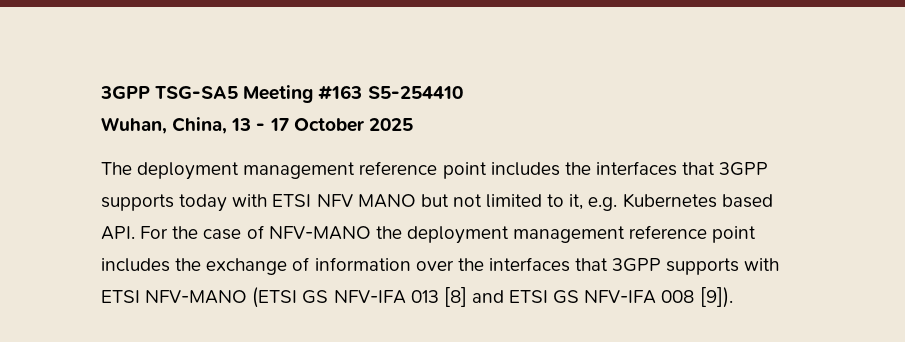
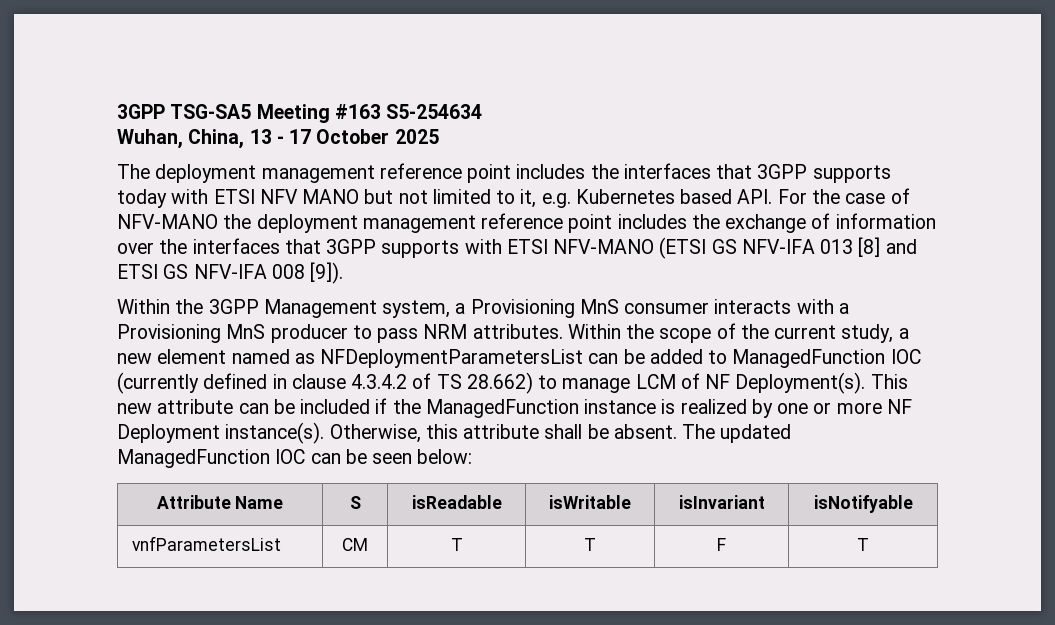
- 3GPP TSG-SA5 Meeting #163 S5-254410
+ 3GPP TSG-SA5 Meeting #163 S5-254634
+ Within the 3GPP Management system, a Provisioning MnS consumer interacts with a Provisioning MnS producer to pass NRM attributes. Within the scope of the current study, a new element named as NFDeploymentParametersList can be added to ManagedFunction IOC (currently defined in clause 4.3.4.2 of TS 28.662) to manage LCM of NF Deployment(s). This new attribute can be included if the ManagedFunction instance is realized by one or more NF Deployment instance(s). Otherwise, this attribute shall be absent. The updated ManagedFunction IOC can be seen below:
+ Attribute Name | S | isReadable | isWritable | isInvariant | isNotifyable
+ vnfParametersList | CM | T | T | F | T

